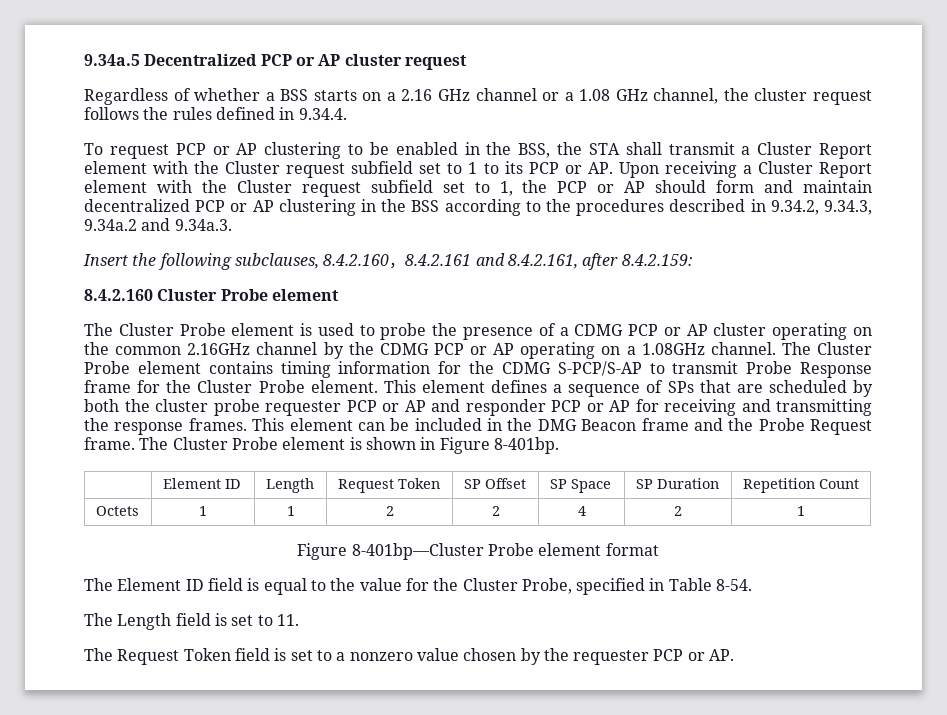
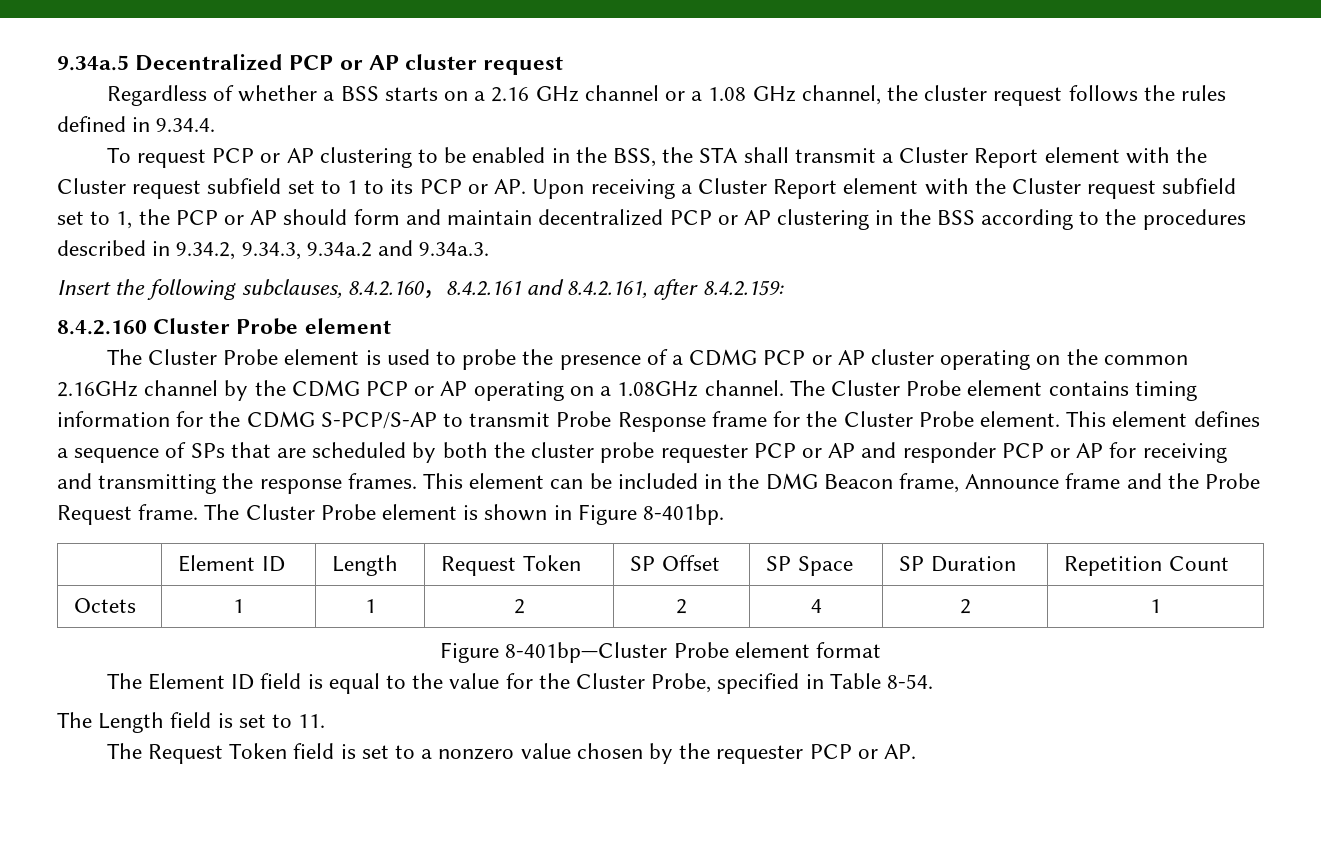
- This element can be included in the DMG Beacon frame and the Probe Request frame.
+ This element can be included in the DMG Beacon frame, Announce frame and the Probe Request frame.

